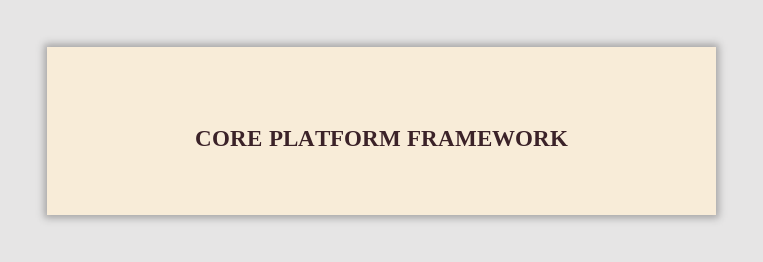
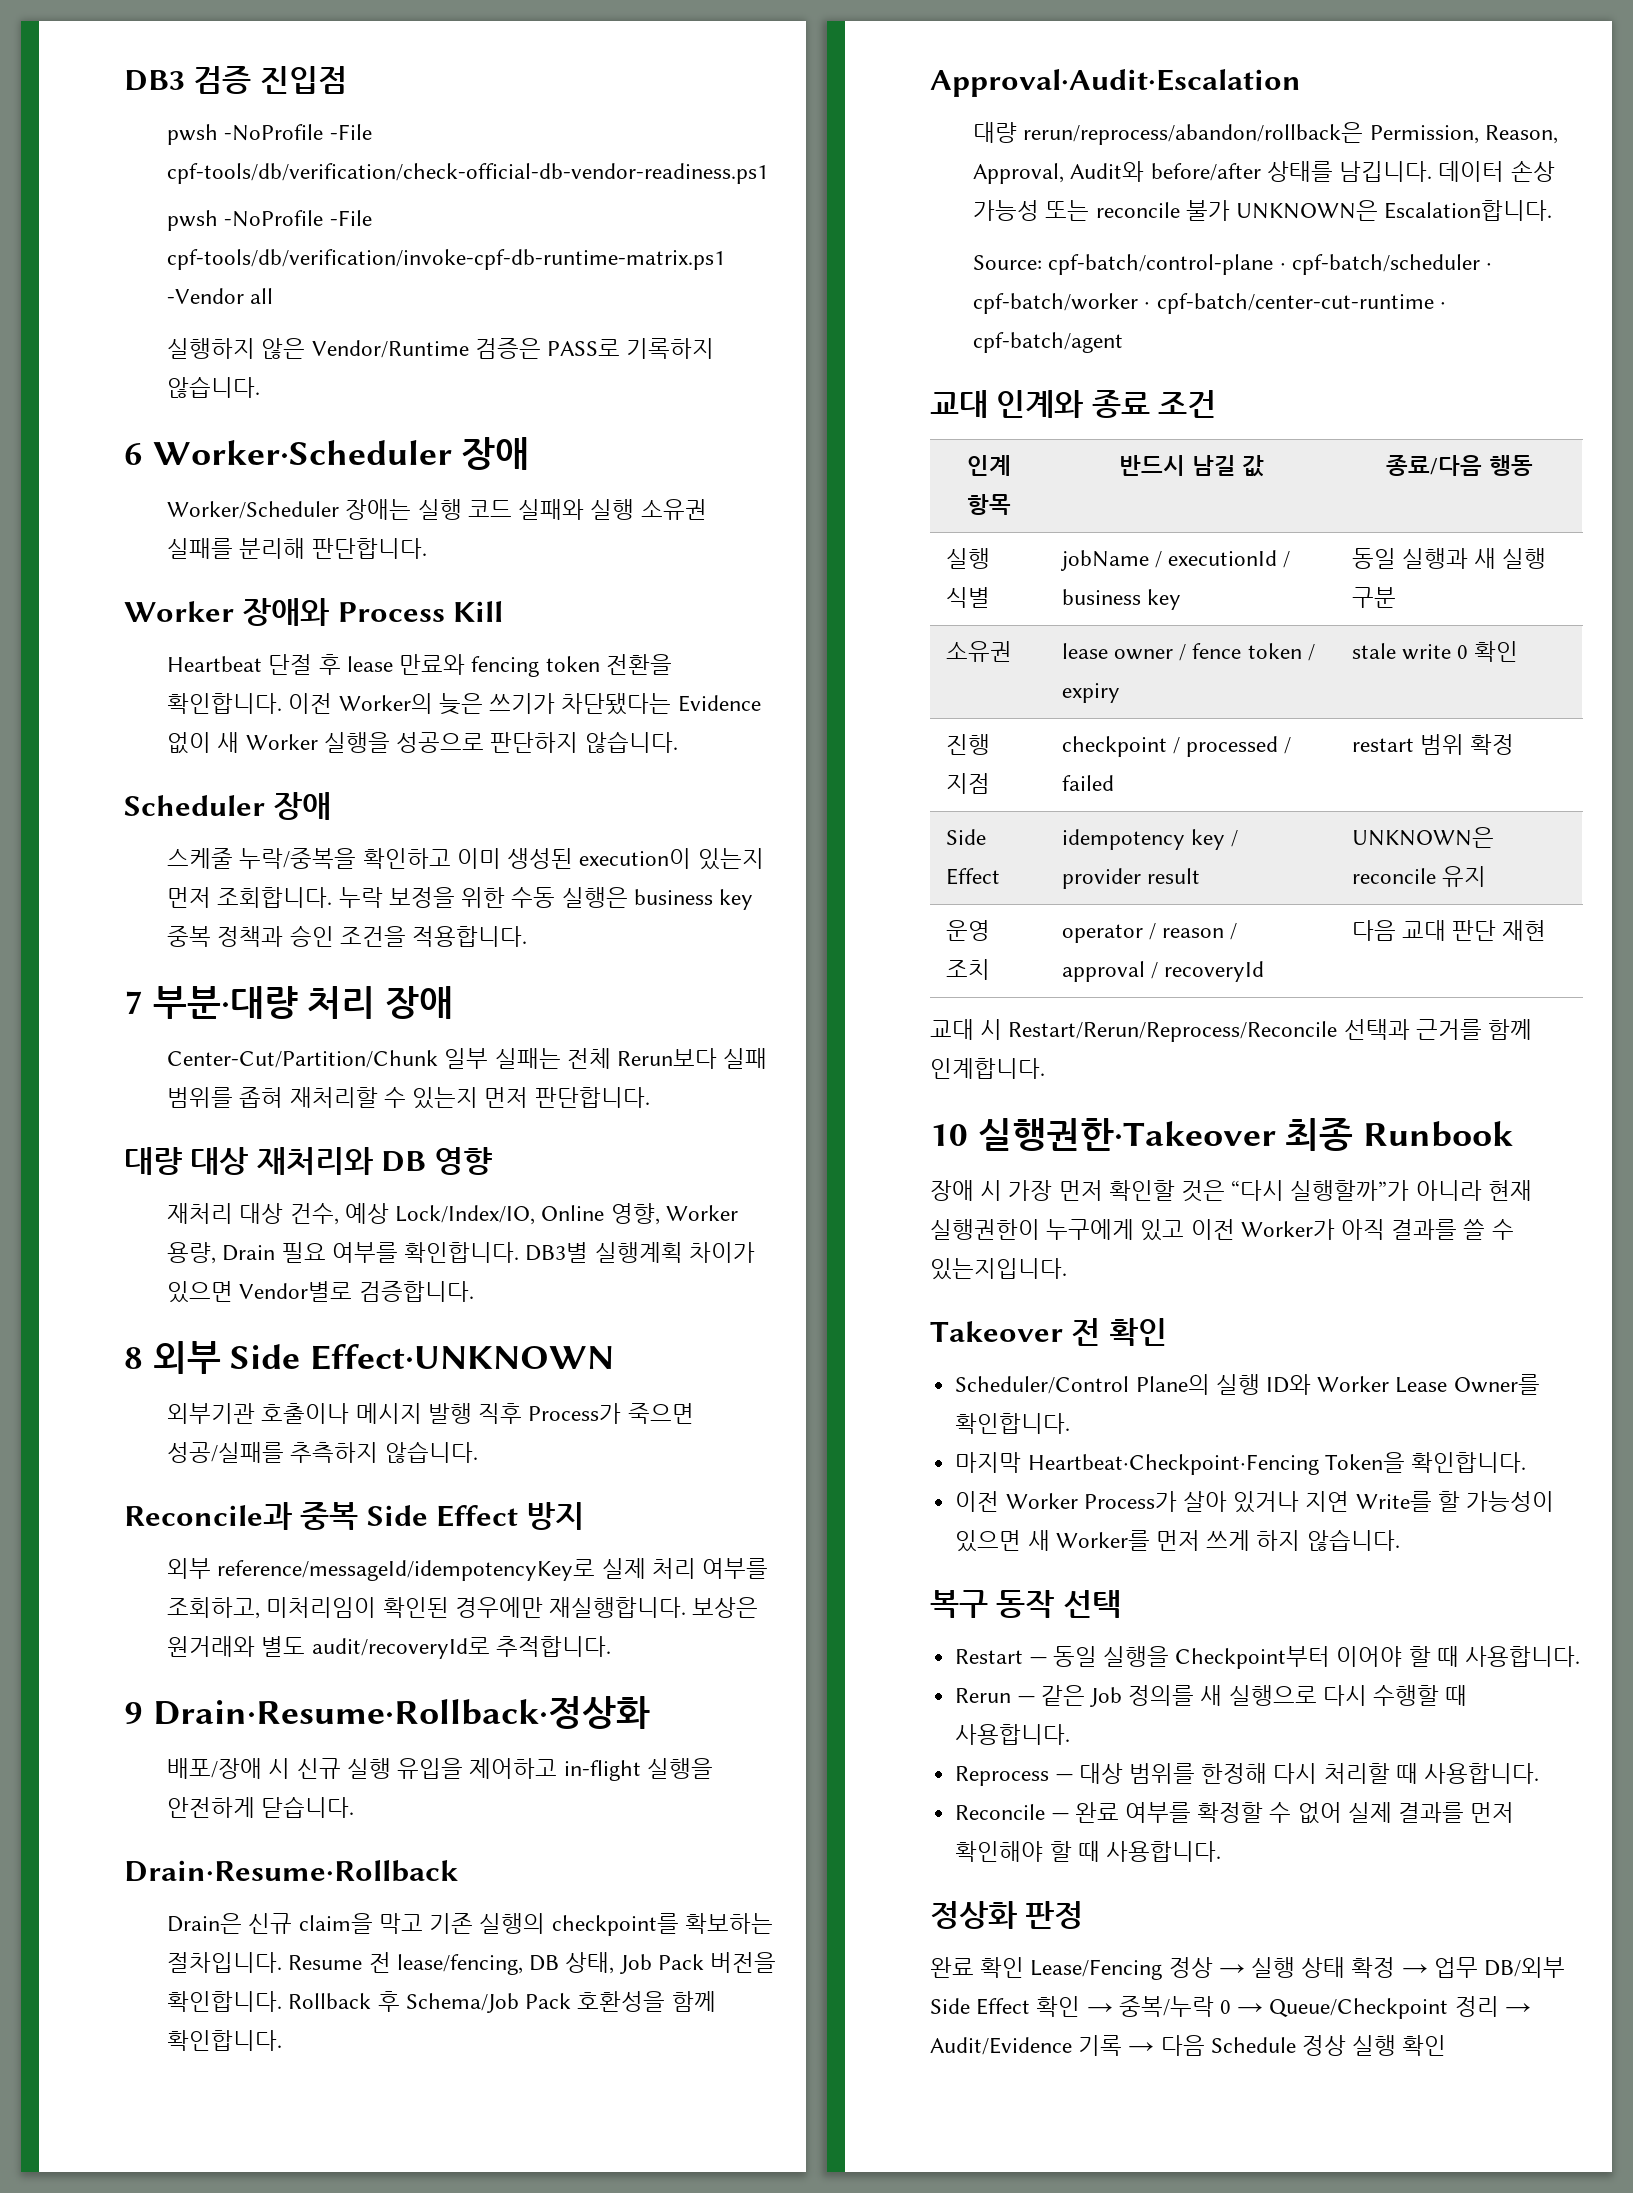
- CORE PLATFORM FRAMEWORK
+ DB3 검증 진입점
+ pwsh -NoProfile -File cpf-tools/db/verification/check-official-db-vendor-readiness.ps1
+ pwsh -NoProfile -File cpf-tools/db/verification/invoke-cpf-db-runtime-matrix.ps1 -Vendor all
+ 실행하지 않은 Vendor/Runtime 검증은 PASS로 기록하지 않습니다.
+ 6 Worker·Scheduler 장애
+ Worker/Scheduler 장애는 실행 코드 실패와 실행 소유권 실패를 분리해 판단합니다.
+ Worker 장애와 Process Kill
+ Heartbeat 단절 후 lease 만료와 fencing token 전환을 확인합니다. 이전 Worker의 늦은 쓰기가 차단됐다는 Evidence 없이 새 Worker 실행을 성공으로 판단하지 않습니다.
+ Scheduler 장애
+ 스케줄 누락/중복을 확인하고 이미 생성된 execution이 있는지 먼저 조회합니다. 누락 보정을 위한 수동 실행은 business key 중복 정책과 승인 조건을 적용합니다.
+ 7 부분·대량 처리 장애
+ Center-Cut/Partition/Chunk 일부 실패는 전체 Rerun보다 실패 범위를 좁혀 재처리할 수 있는지 먼저 판단합니다.
+ 대량 대상 재처리와 DB 영향
+ 재처리 대상 건수, 예상 Lock/Index/IO, Online 영향, Worker 용량, Drain 필요 여부를 확인합니다. DB3별 실행계획 차이가 있으면 Vendor별로 검증합니다.
+ 8 외부 Side Effect·UNKNOWN
+ 외부기관 호출이나 메시지 발행 직후 Process가 죽으면 성공/실패를 추측하지 않습니다.
+ Reconcile과 중복 Side Effect 방지
+ 외부 reference/messageId/idempotencyKey로 실제 처리 여부를 조회하고, 미처리임이 확인된 경우에만 재실행합니다. 보상은 원거래와 별도 audit/recoveryId로 추적합니다.
+ 9 Drain·Resume·Rollback·정상화
+ 배포/장애 시 신규 실행 유입을 제어하고 in-flight 실행을 안전하게 닫습니다.
+ Drain·Resume·Rollback
+ Drain은 신규 claim을 막고 기존 실행의 checkpoint를 확보하는 절차입니다. Resume 전 lease/fencing, DB 상태, Job Pack 버전을 확인합니다. Rollback 후 Schema/Job Pack 호환성을 함께 확인합니다.
+ Approval·Audit·Escalation
+ 대량 rerun/reprocess/abandon/rollback은 Permission, Reason, Approval, Audit와 before/after 상태를 남깁니다. 데이터 손상 가능성 또는 reconcile 불가 UNKNOWN은 Escalation합니다.
+ Source: cpf-batch/control-plane · cpf-batch/scheduler · cpf-batch/worker · cpf-batch/center-cut-runtime · cpf-batch/agent
+ 교대 인계와 종료 조건
+ 인계 항목 | 반드시 남길 값 | 종료/다음 행동
+ 실행 식별 | jobName / executionId / business key | 동일 실행과 새 실행 구분
+ 소유권 | lease owner / fence token / expiry | stale write 0 확인
+ 진행 지점 | checkpoint / processed / failed | restart 범위 확정
+ Side Effect | idempotency key / provider result | UNKNOWN은 reconcile 유지
+ 운영 조치 | operator / reason / approval / recoveryId | 다음 교대 판단 재현
+ 교대 시 Restart/Rerun/Reprocess/Reconcile 선택과 근거를 함께 인계합니다.
+ 10 실행권한·Takeover 최종 Runbook
+ 장애 시 가장 먼저 확인할 것은 “다시 실행할까”가 아니라 현재 실행권한이 누구에게 있고 이전 Worker가 아직 결과를 쓸 수 있는지입니다.
+ Takeover 전 확인
+ Scheduler/Control Plane의 실행 ID와 Worker Lease Owner를 확인합니다.
+ 마지막 Heartbeat·Checkpoint·Fencing Token을 확인합니다.
+ 이전 Worker Process가 살아 있거나 지연 Write를 할 가능성이 있으면 새 Worker를 먼저 쓰게 하지 않습니다.
+ 복구 동작 선택
+ Restart — 동일 실행을 Checkpoint부터 이어야 할 때 사용합니다.
+ Rerun — 같은 Job 정의를 새 실행으로 다시 수행할 때 사용합니다.
+ Reprocess — 대상 범위를 한정해 다시 처리할 때 사용합니다.
+ Reconcile — 완료 여부를 확정할 수 없어 실제 결과를 먼저 확인해야 할 때 사용합니다.
+ 정상화 판정
+ 완료 확인 Lease/Fencing 정상 → 실행 상태 확정 → 업무 DB/외부 Side Effect 확인 → 중복/누락 0 → Queue/Checkpoint 정리 → Audit/Evidence 기록 → 다음 Schedule 정상 실행 확인

